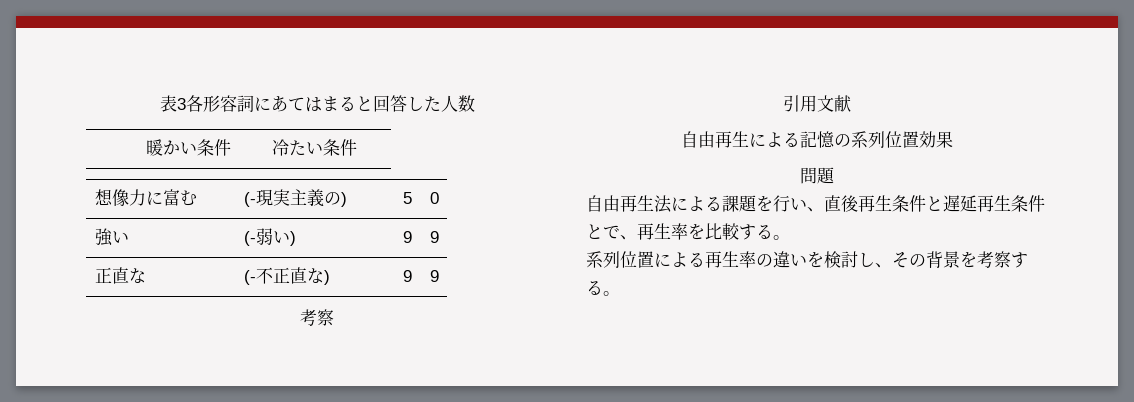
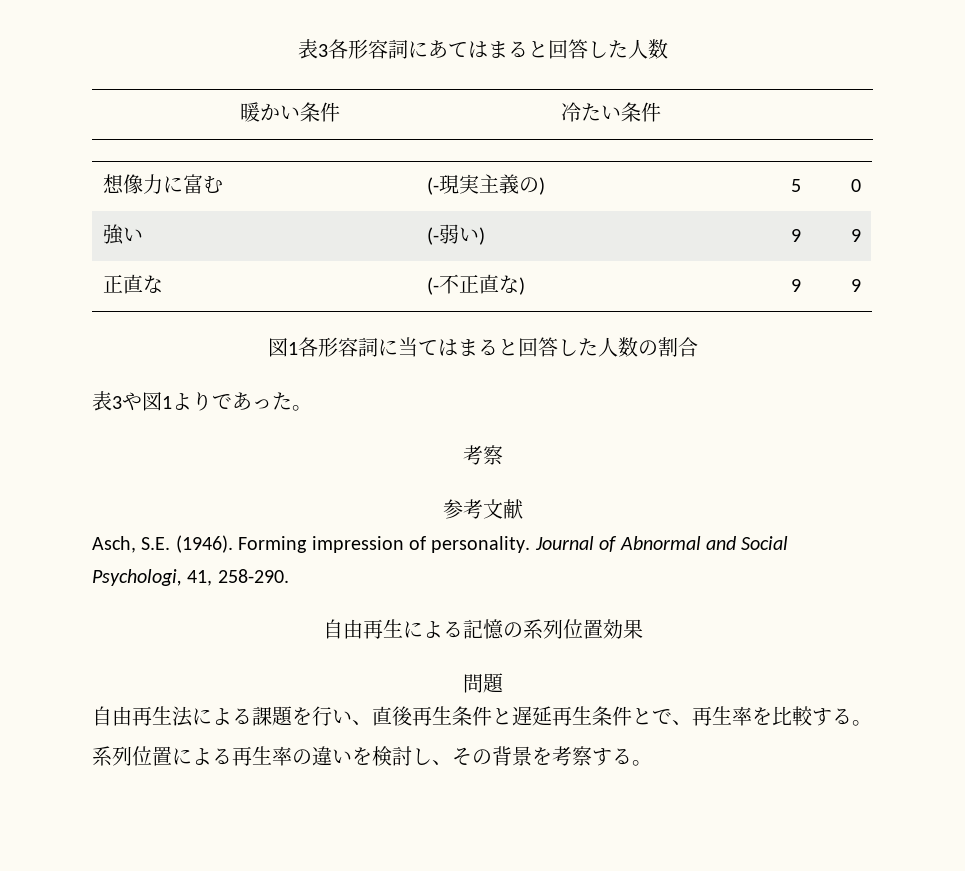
+ 図1各形容詞に当てはまると回答した人数の割合
+ 表3や図1よりであった。
- 引用文献
+ 参考文献
+ Asch, S.E. (1946). Forming impression of personality. Journal of Abnormal and Social Psychologi, 41, 258-290.

